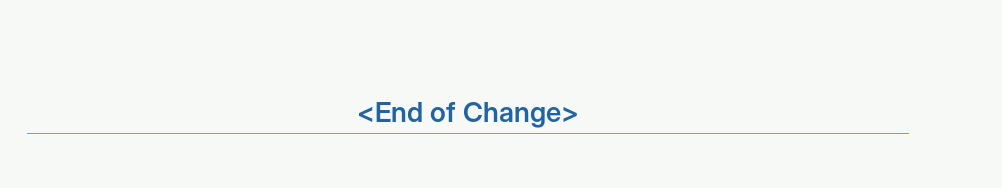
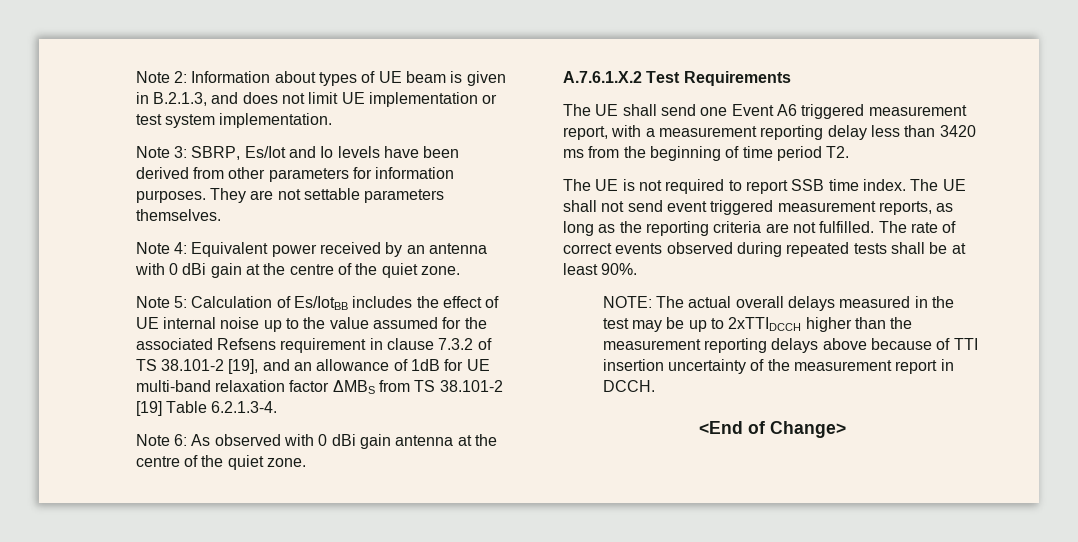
+ Note 2: Information about types of UE beam is given in B.2.1.3, and does not limit UE implementation or test system implementation.
+ Note 3: SBRP, Es/Iot and Io levels have been derived from other parameters for information purposes. They are not settable parameters themselves.
+ Note 4: Equivalent power received by an antenna with 0 dBi gain at the centre of the quiet zone.
+ Note 5: Calculation of Es/IotBB includes the effect of UE internal noise up to the value assumed for the associated Refsens requirement in clause 7.3.2 of TS 38.101-2 [19], and an allowance of 1dB for UE multi-band relaxation factor ΔMBS from TS 38.101-2 [19] Table 6.2.1.3-4.
+ Note 6: As observed with 0 dBi gain antenna at the centre of the quiet zone.
+ A.7.6.1.X.2 Test Requirements
+ The UE shall send one Event A6 triggered measurement report, with a measurement reporting delay less than 3420 ms from the beginning of time period T2.
+ The UE is not required to report SSB time index. The UE shall not send event triggered measurement reports, as long as the reporting criteria are not fulfilled. The rate of correct events observed during repeated tests shall be at least 90%.
+ NOTE: The actual overall delays measured in the test may be up to 2xTTIDCCH higher than the measurement reporting delays above because of TTI insertion uncertainty of the measurement report in DCCH.

